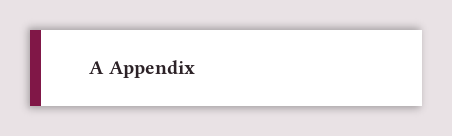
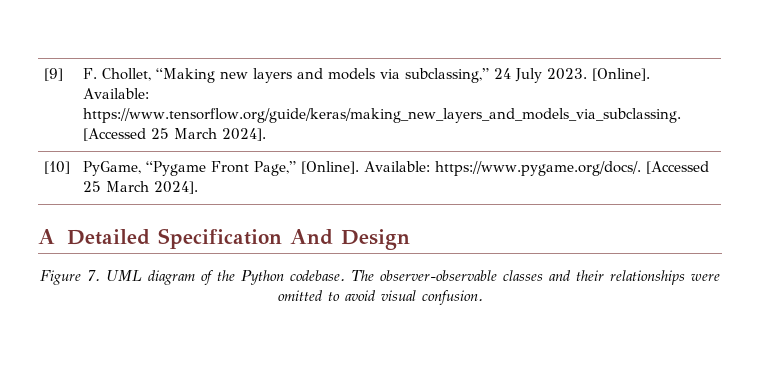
- A Appendix
+ [9] | F. Chollet, “Making new layers and models via subclassing,” 24 July 2023. [Online]. Available: https://www.tensorflow.org/guide/keras/making_new_layers_and_models_via_subclassing. [Accessed 25 March 2024].
+ [10] | PyGame, “Pygame Front Page,” [Online]. Available: https://www.pygame.org/docs/. [Accessed 25 March 2024].
+ A Detailed Specification And Design
+ Figure 7. UML diagram of the Python codebase. The observer-observable classes and their relationships were omitted to avoid visual confusion.

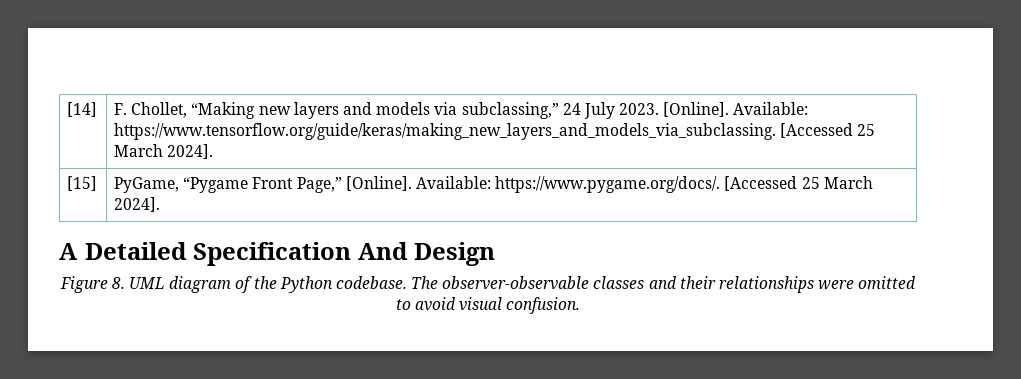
- [9] | F. Chollet, “Making new layers and models via subclassing,” 24 July 2023. [Online]. Available: https://www.tensorflow.org/guide/keras/making_new_layers_and_models_via_subclassing. [Accessed 25 March 2024].
+ [14] | F. Chollet, “Making new layers and models via subclassing,” 24 July 2023. [Online]. Available: https://www.tensorflow.org/guide/keras/making_new_layers_and_models_via_subclassing. [Accessed 25 March 2024].
- [10] | PyGame, “Pygame Front Page,” [Online]. Available: https://www.pygame.org/docs/. [Accessed 25 March 2024].
+ [15] | PyGame, “Pygame Front Page,” [Online]. Available: https://www.pygame.org/docs/. [Accessed 25 March 2024].
- Figure 7. UML diagram of the Python codebase.
+ Figure 8. UML diagram of the Python codebase.

